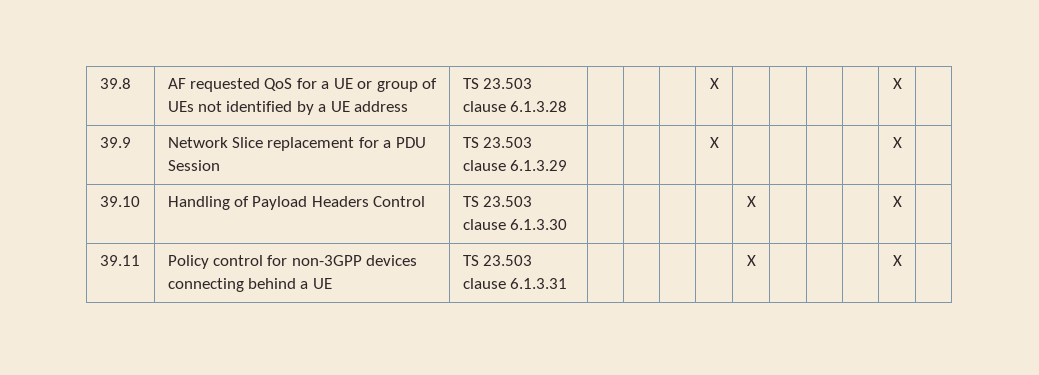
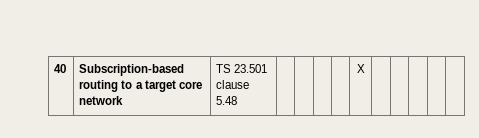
- 39.8 | AF requested QoS for a UE or group of UEs not identified by a UE address | TS 23.503 clause 6.1.3.28 | | | | X | | | | | X |
- 39.9 | Network Slice replacement for a PDU Session | TS 23.503 clause 6.1.3.29 | | | | X | | | | | X |
- 39.10 | Handling of Payload Headers Control | TS 23.503 clause 6.1.3.30 | | | | | X | | | | X |
- 39.11 | Policy control for non-3GPP devices connecting behind a UE | TS 23.503 clause 6.1.3.31 | | | | | X | | | | X |
+ 40 | Subscription-based routing to a target core network | TS 23.501 clause 5.48 | | | | | X | | | | |

